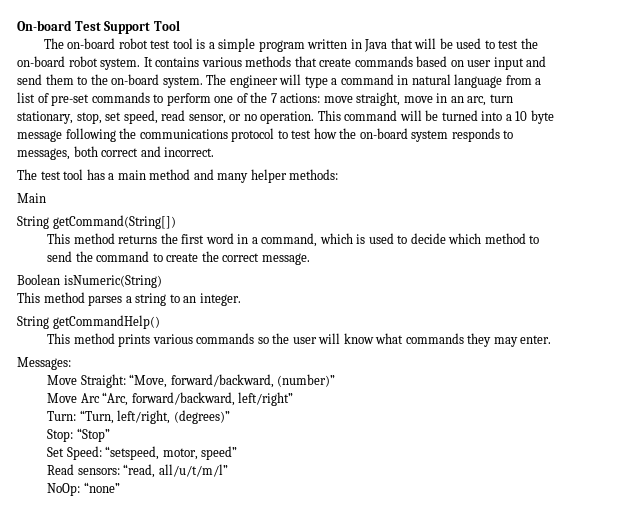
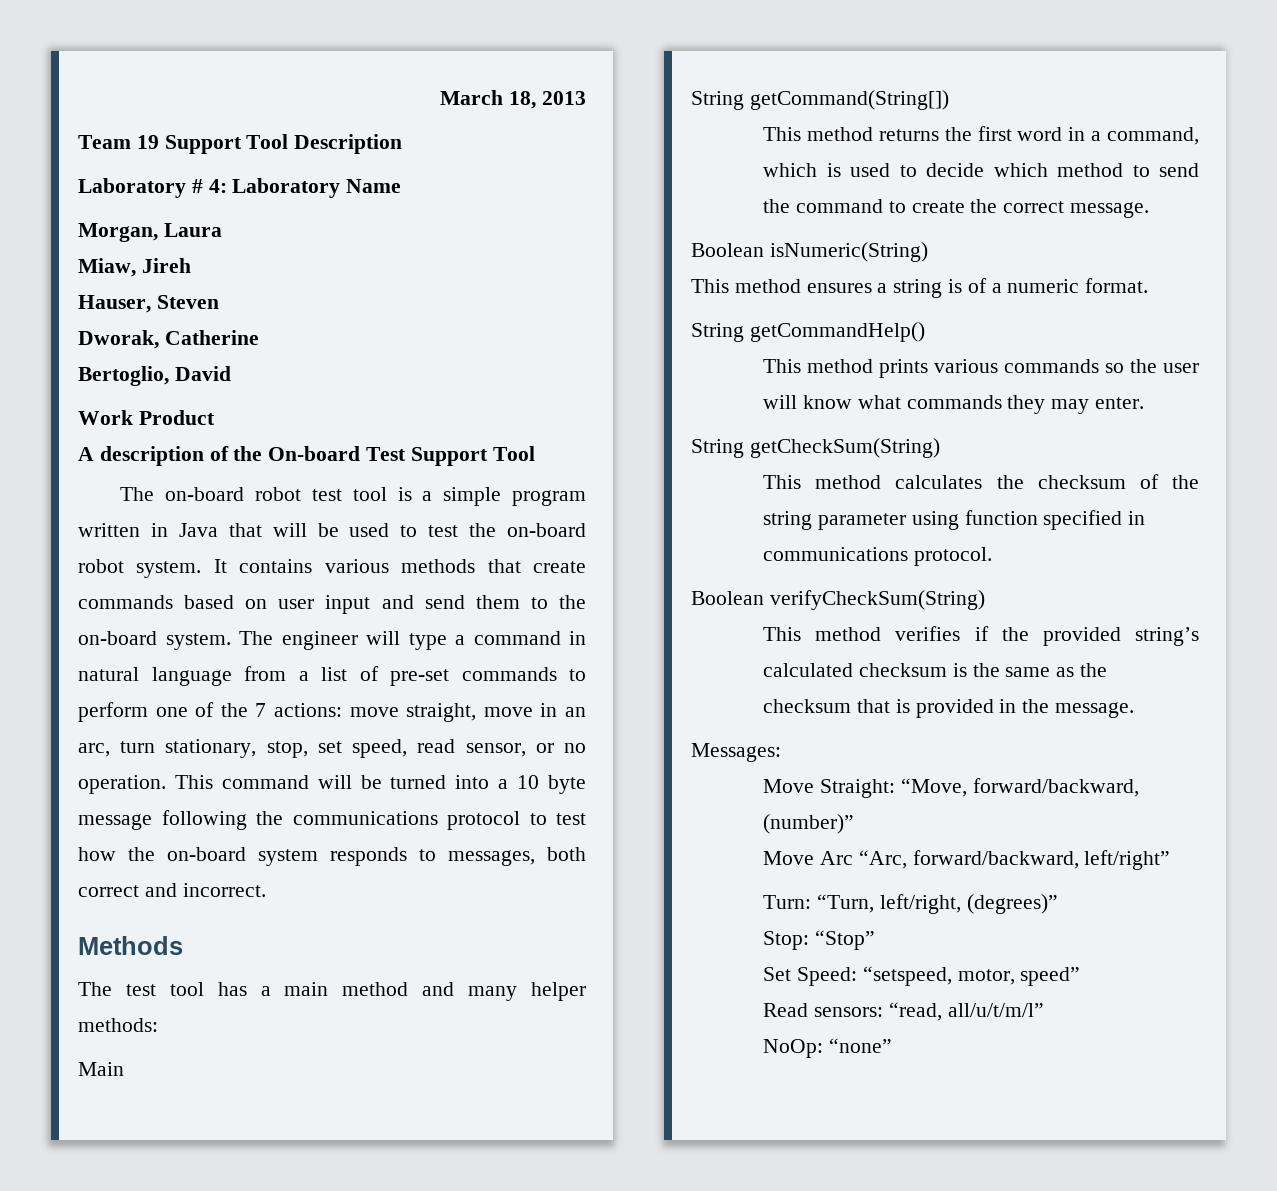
- On-board Test Support Tool
+ March 18, 2013
+ Team 19 Support Tool Description
+ Laboratory # 4: Laboratory Name
+ Morgan, Laura
+ Miaw, Jireh
+ Hauser, Steven
+ Dworak, Catherine
+ Bertoglio, David
+ Work Product
+ A description of the On-board Test Support Tool
+ Methods
- This method parses a string to an integer.
+ This method ensures a string is of a numeric format.
+ String getCheckSum(String)
+ This method calculates the checksum of the string parameter using function specified in communications protocol.
+ Boolean verifyCheckSum(String)
+ This method verifies if the provided string’s calculated checksum is the same as the checksum that is provided in the message.

